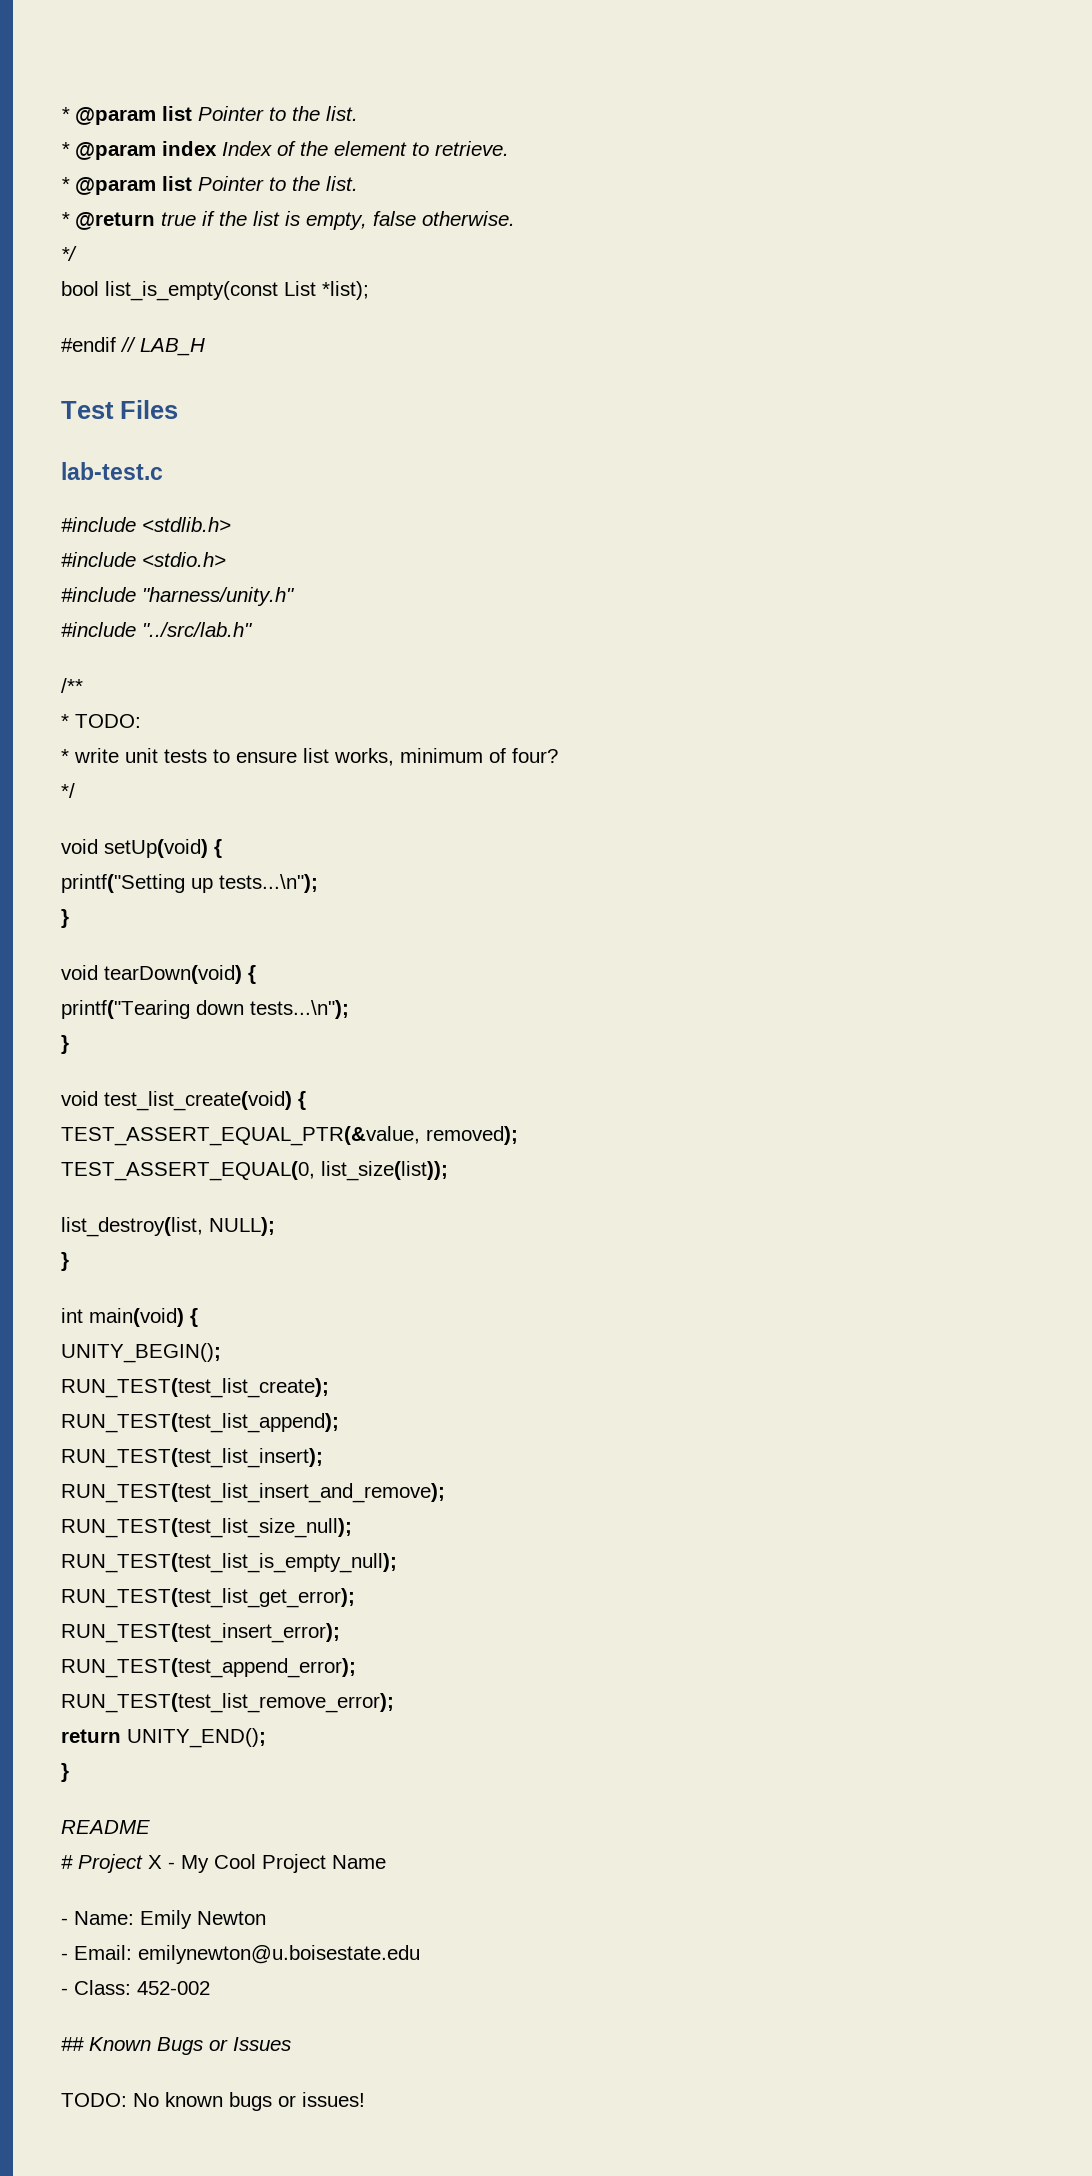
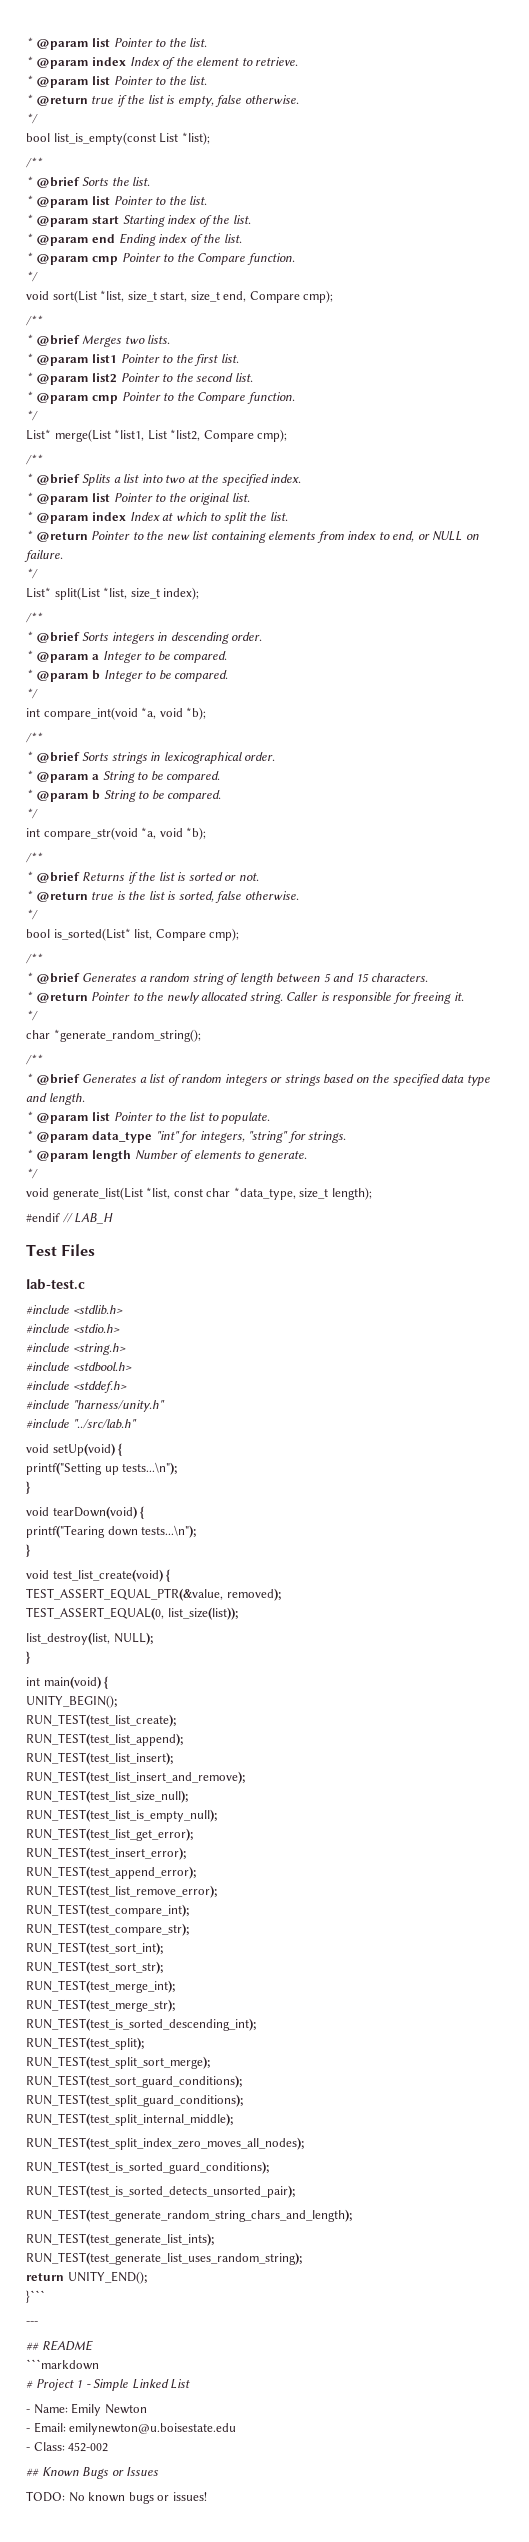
  bool list_is_empty(const List *list);
+ /**
+ * @brief Sorts the list.
+ * @param list Pointer to the list.
+ * @param start Starting index of the list.
+ * @param end Ending index of the list.
+ * @param cmp Pointer to the Compare function.
+ */
+ void sort(List *list, size_t start, size_t end, Compare cmp);
+ /**
+ * @brief Merges two lists.
+ * @param list1 Pointer to the first list.
+ * @param list2 Pointer to the second list.
+ * @param cmp Pointer to the Compare function.
+ */
+ List* merge(List *list1, List *list2, Compare cmp);
+ /**
+ * @brief Splits a list into two at the specified index.
+ * @param list Pointer to the original list.
+ * @param index Index at which to split the list.
+ * @return Pointer to the new list containing elements from index to end, or NULL on failure.
+ */
+ List* split(List *list, size_t index);
+ /**
+ * @brief Sorts integers in descending order.
+ * @param a Integer to be compared.
+ * @param b Integer to be compared.
+ */
+ int compare_int(void *a, void *b);
+ /**
+ * @brief Sorts strings in lexicographical order.
+ * @param a String to be compared.
+ * @param b String to be compared.
+ */
+ int compare_str(void *a, void *b);
+ /**
+ * @brief Returns if the list is sorted or not.
+ * @return true is the list is sorted, false otherwise.
+ */
+ bool is_sorted(List* list, Compare cmp);
+ /**
+ * @brief Generates a random string of length between 5 and 15 characters.
+ * @return Pointer to the newly allocated string. Caller is responsible for freeing it.
+ */
+ char *generate_random_string();
+ /**
+ * @brief Generates a list of random integers or strings based on the specified data type and length.
+ * @param list Pointer to the list to populate.
+ * @param data_type "int" for integers, "string" for strings.
+ * @param length Number of elements to generate.
+ */
+ void generate_list(List *list, const char *data_type, size_t length);
+ #include <string.h>
+ #include <stdbool.h>
+ #include <stddef.h>
  #include "harness/unity.h"
  #include "../src/lab.h"
- /**
- * TODO:
- * write unit tests to ensure list works, minimum of four?
- */
+ RUN_TEST(test_compare_int);
+ RUN_TEST(test_compare_str);
+ RUN_TEST(test_sort_int);
+ RUN_TEST(test_sort_str);
+ RUN_TEST(test_merge_int);
+ RUN_TEST(test_merge_str);
+ RUN_TEST(test_is_sorted_descending_int);
+ RUN_TEST(test_split);
+ RUN_TEST(test_split_sort_merge);
+ RUN_TEST(test_sort_guard_conditions);
+ RUN_TEST(test_split_guard_conditions);
+ RUN_TEST(test_split_internal_middle);
+ RUN_TEST(test_split_index_zero_moves_all_nodes);
+ RUN_TEST(test_is_sorted_guard_conditions);
+ RUN_TEST(test_is_sorted_detects_unsorted_pair);
+ RUN_TEST(test_generate_random_string_chars_and_length);
+ RUN_TEST(test_generate_list_ints);
+ RUN_TEST(test_generate_list_uses_random_string);
  return UNITY_END();
- }
- README
+ }```
+ ---
+ ## README
+ ```markdown
- # Project X - My Cool Project Name
+ # Project 1 - Simple Linked List

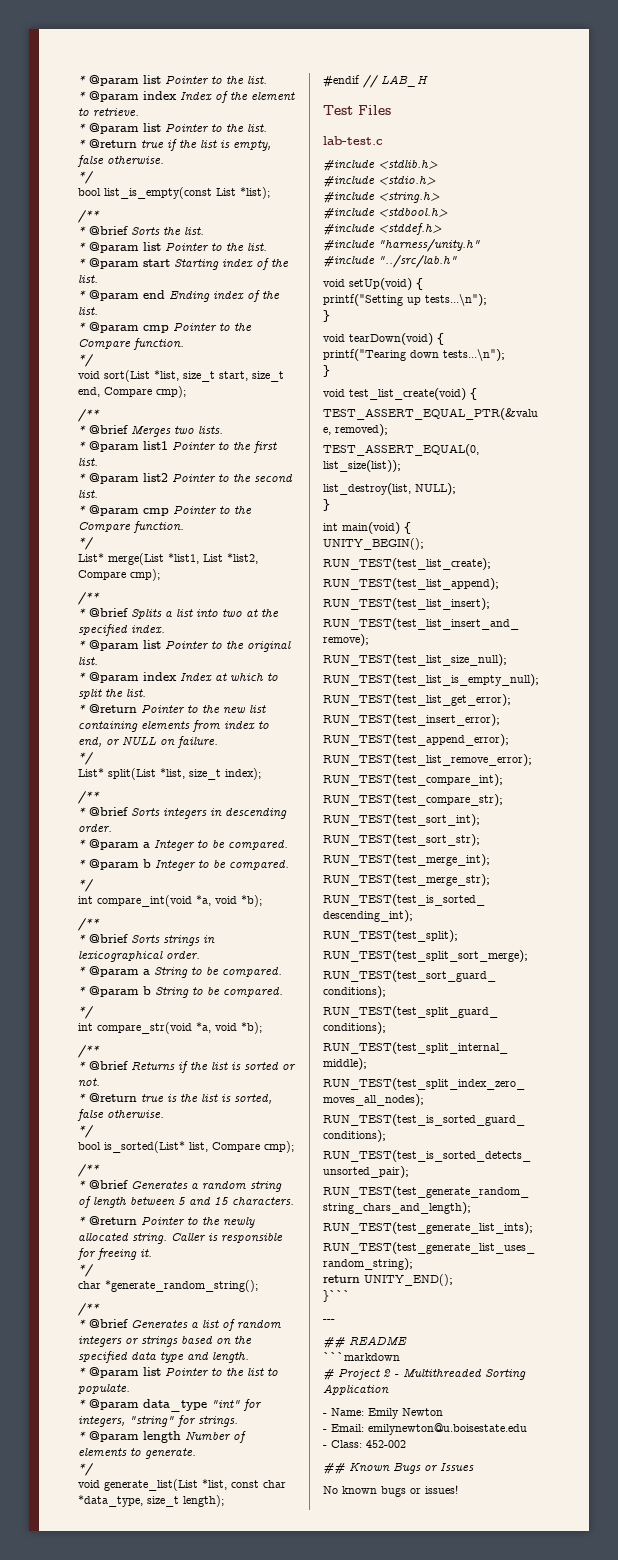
- # Project 1 - Simple Linked List
+ # Project 2 - Multithreaded Sorting Application
- TODO: No known bugs or issues!
+ No known bugs or issues!

